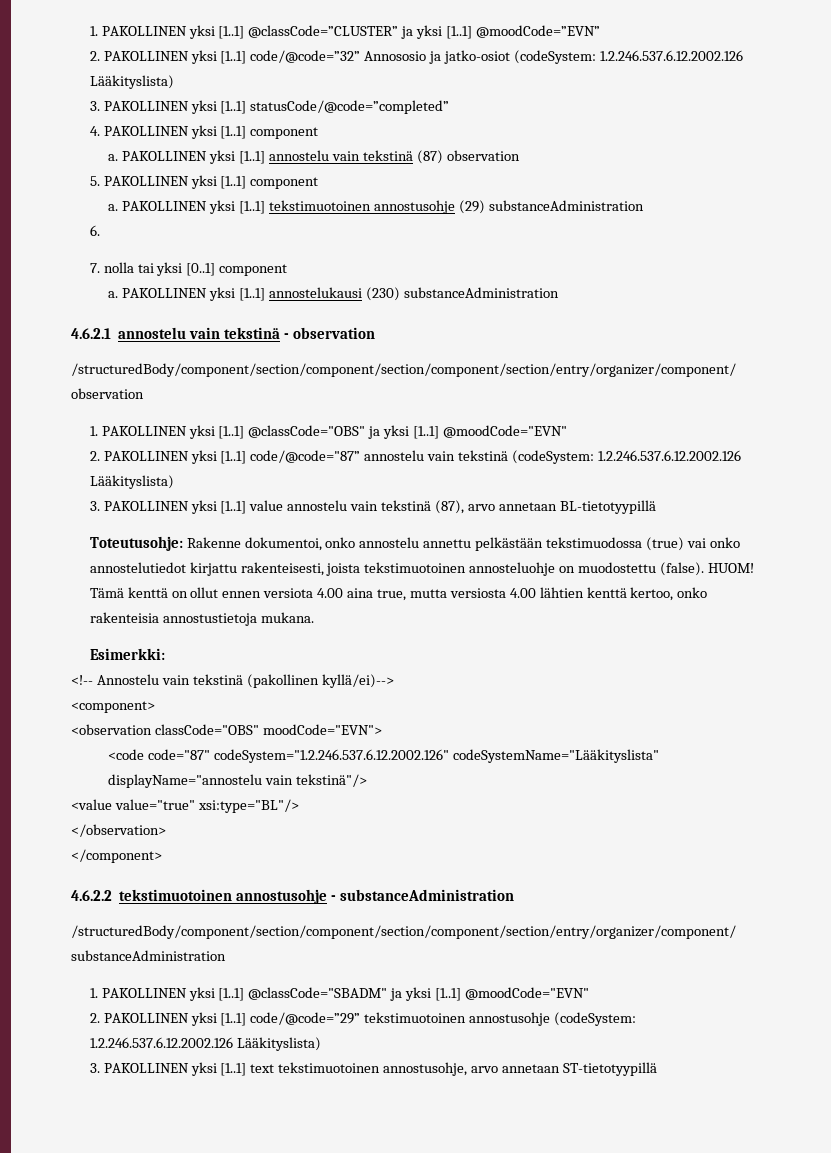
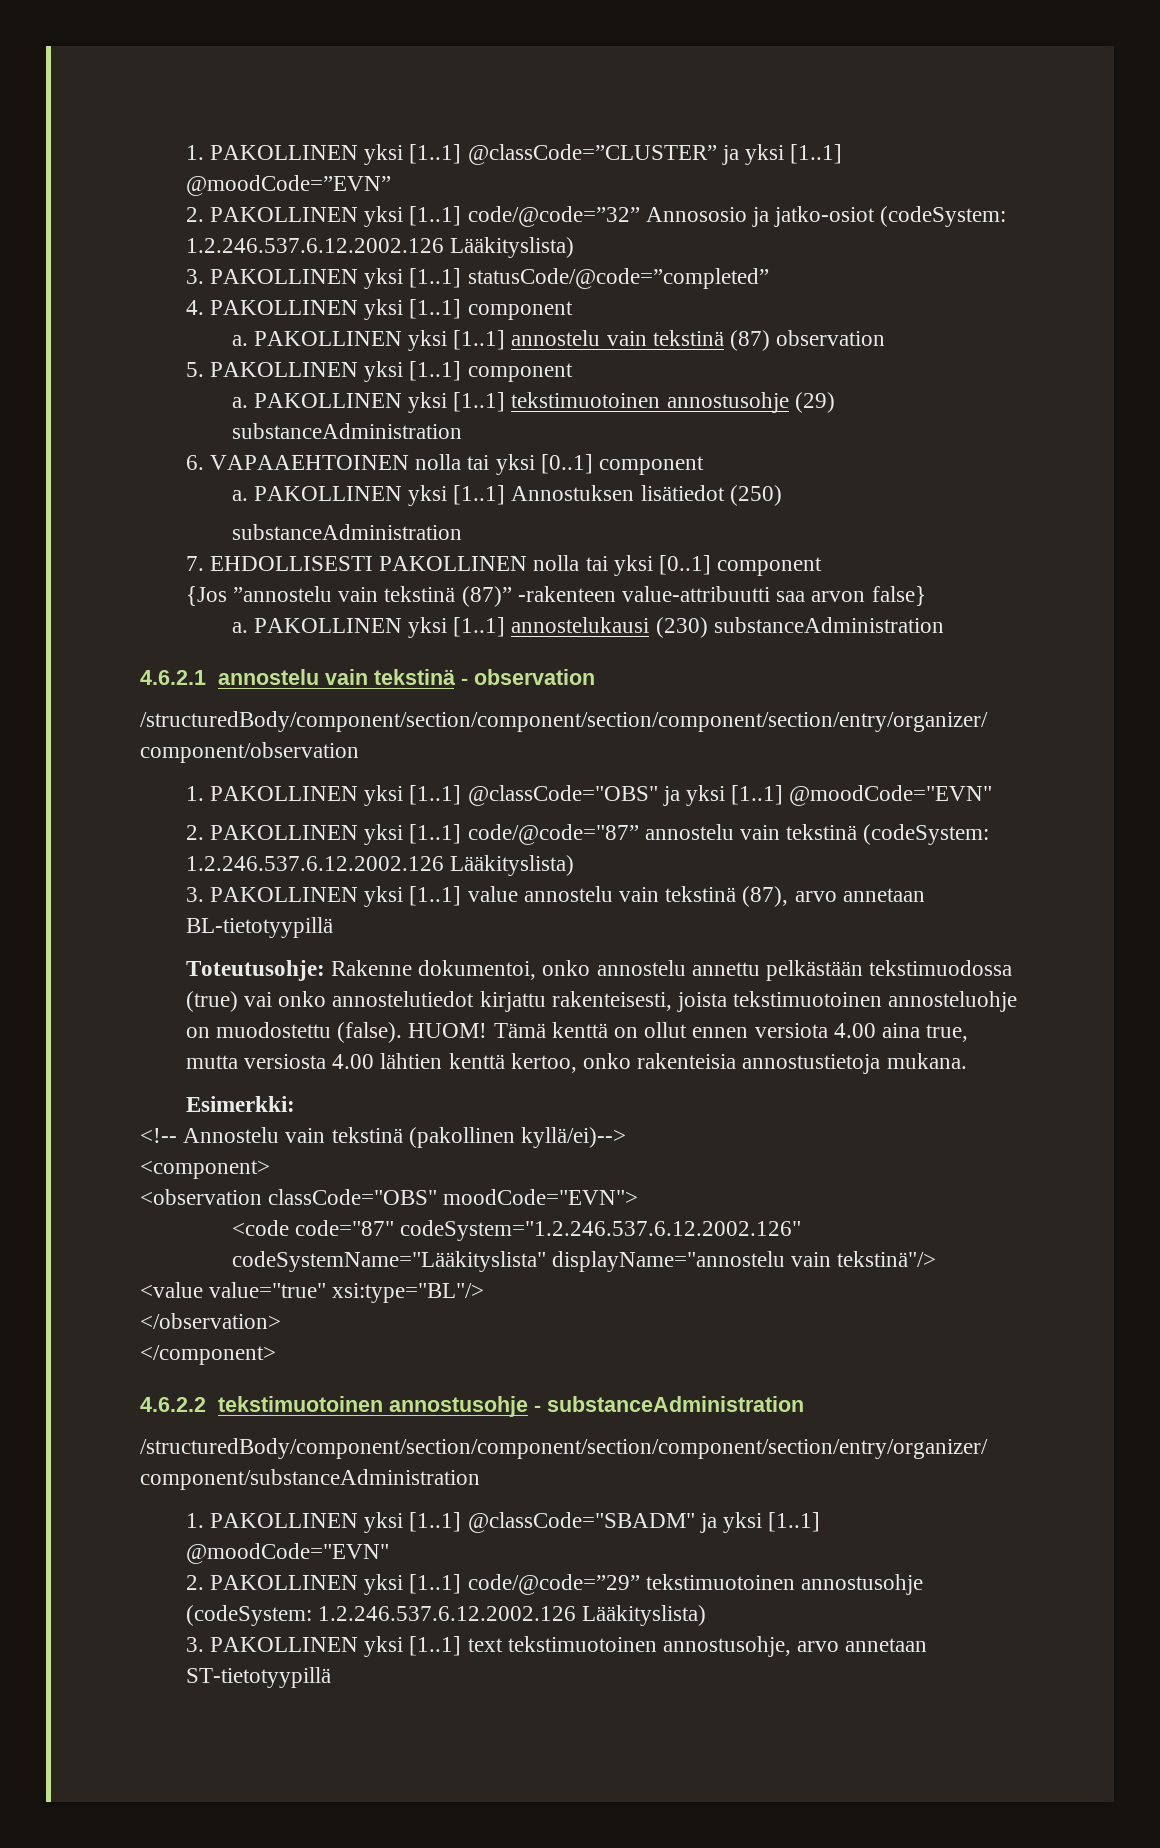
- 6.
- 7. nolla tai yksi [0..1] component
+ 6. VAPAAEHTOINEN nolla tai yksi [0..1] component
+ a. PAKOLLINEN yksi [1..1] Annostuksen lisätiedot (250)
+ substanceAdministration
+ 7. EHDOLLISESTI PAKOLLINEN nolla tai yksi [0..1] component
+ {Jos ”annostelu vain tekstinä (87)” -rakenteen value-attribuutti saa arvon false}

